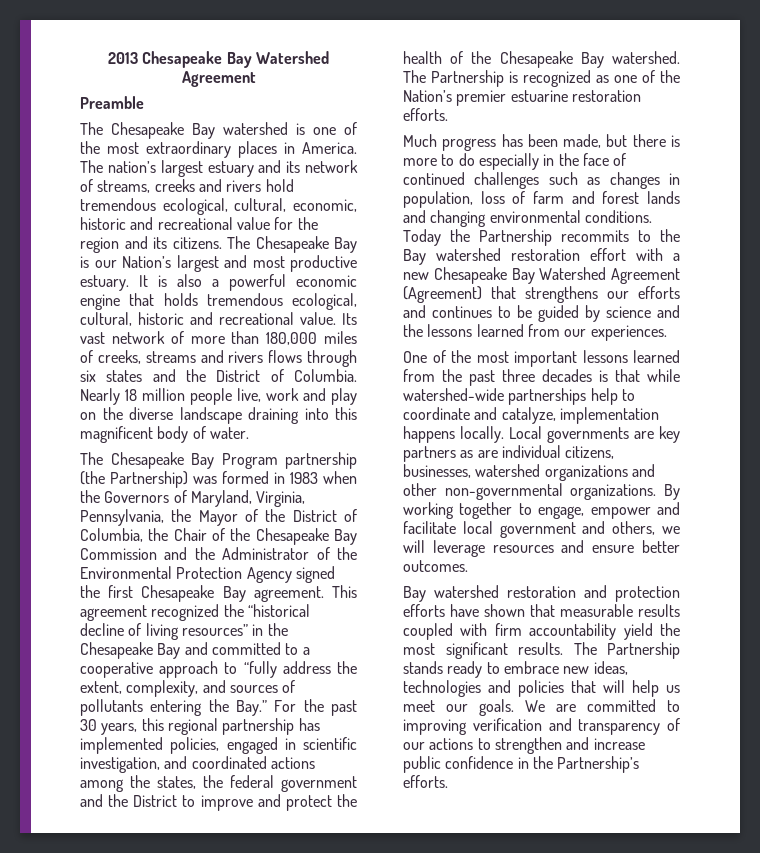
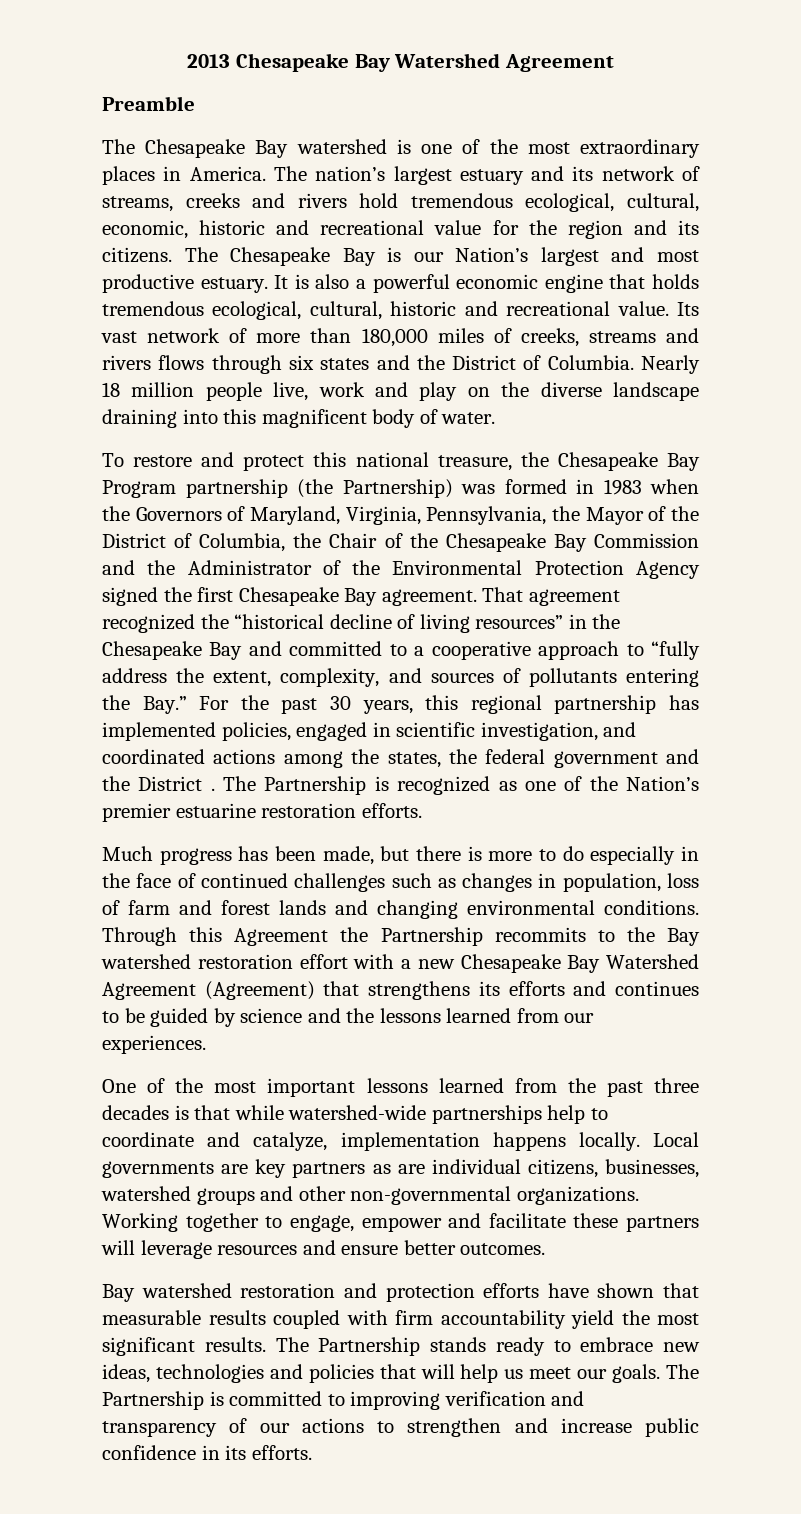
- The Chesapeake Bay Program partnership (the Partnership) was formed in 1983 when the Governors of Maryland, Virginia, Pennsylvania, the Mayor of the District of Columbia, the Chair of the Chesapeake Bay Commission and the Administrator of the Environmental Protection Agency signed the first Chesapeake Bay agreement.
+ To restore and protect this national treasure, the Chesapeake Bay Program partnership (the Partnership) was formed in 1983 when the Governors of Maryland, Virginia, Pennsylvania, the Mayor of the District of Columbia, the Chair of the Chesapeake Bay Commission and the Administrator of the Environmental Protection Agency signed the first Chesapeake Bay agreement.
- This agreement recognized the “historical decline of living resources” in the Chesapeake Bay and committed to a cooperative approach to “fully address the extent, complexity, and sources of pollutants entering the Bay.” For the past 30 years, this regional partnership has implemented policies, engaged in scientific investigation, and coordinated actions among the states, the federal government and the District to improve and protect the health of the Chesapeake Bay watershed.
+ That agreement recognized the “historical decline of living resources” in the Chesapeake Bay and committed to a cooperative approach to “fully address the extent, complexity, and sources of pollutants entering the Bay.” For the past 30 years, this regional partnership has implemented policies, engaged in scientific investigation, and coordinated actions among the states, the federal government and the District .
- Today the Partnership recommits to the Bay watershed restoration effort with a new Chesapeake Bay Watershed Agreement (Agreement) that strengthens our efforts and continues to be guided by science and the lessons learned from our experiences.
+ Through this Agreement the Partnership recommits to the Bay watershed restoration effort with a new Chesapeake Bay Watershed Agreement (Agreement) that strengthens its efforts and continues to be guided by science and the lessons learned from our experiences.
- Local governments are key partners as are individual citizens, businesses, watershed organizations and other non-governmental organizations.
+ Local governments are key partners as are individual citizens, businesses, watershed groups and other non-governmental organizations.
- By working together to engage, empower and facilitate local government and others, we will leverage resources and ensure better outcomes.
+ Working together to engage, empower and facilitate these partners will leverage resources and ensure better outcomes.
- We are committed to improving verification and transparency of our actions to strengthen and increase public confidence in the Partnership’s efforts.
+ The Partnership is committed to improving verification and transparency of our actions to strengthen and increase public confidence in its efforts.

